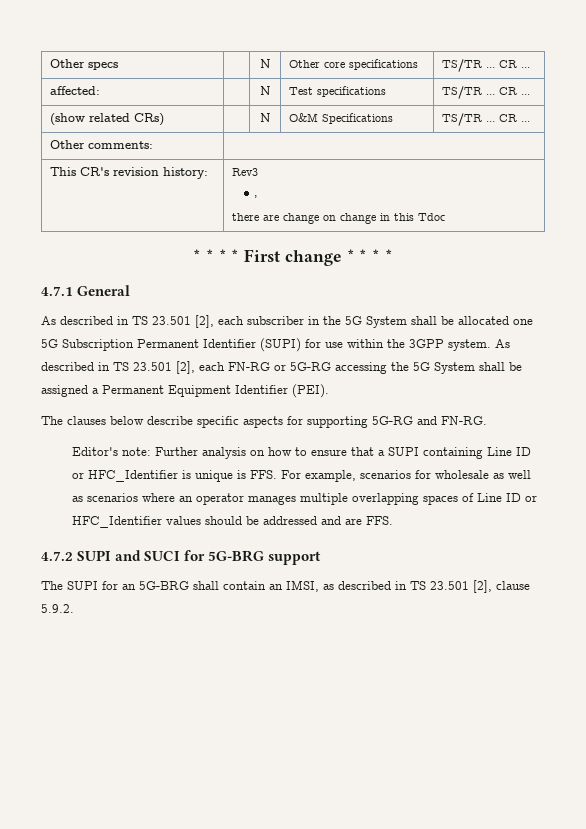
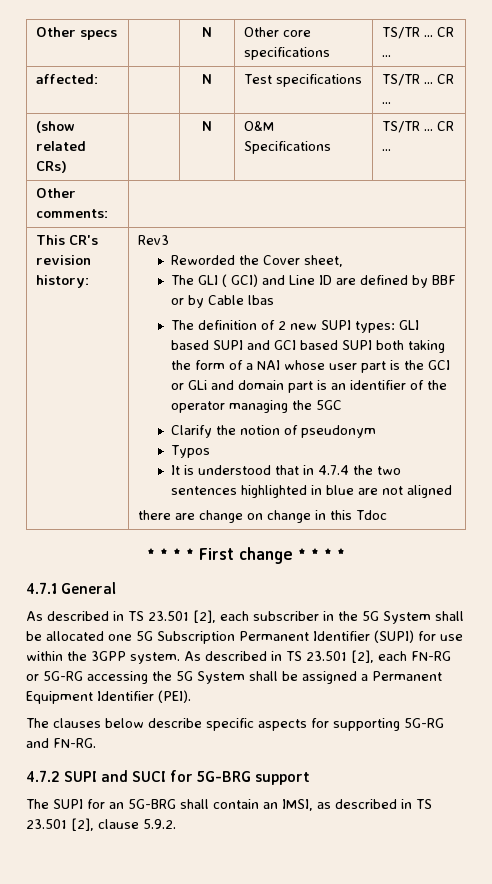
- ,
+ Reworded the Cover sheet,
+ The GLI ( GCI) and Line ID are defined by BBF or by Cable lbas
+ The definition of 2 new SUPI types: GLI based SUPI and GCI based SUPI both taking the form of a NAI whose user part is the GCI or GLi and domain part is an identifier of the operator managing the 5GC
+ Clarify the notion of pseudonym
+ Typos
+ It is understood that in 4.7.4 the two sentences highlighted in blue are not aligned
- Editor's note: Further analysis on how to ensure that a SUPI containing Line ID or HFC_Identifier is unique is FFS. For example, scenarios for wholesale as well as scenarios where an operator manages multiple overlapping spaces of Line ID or HFC_Identifier values should be addressed and are FFS.

